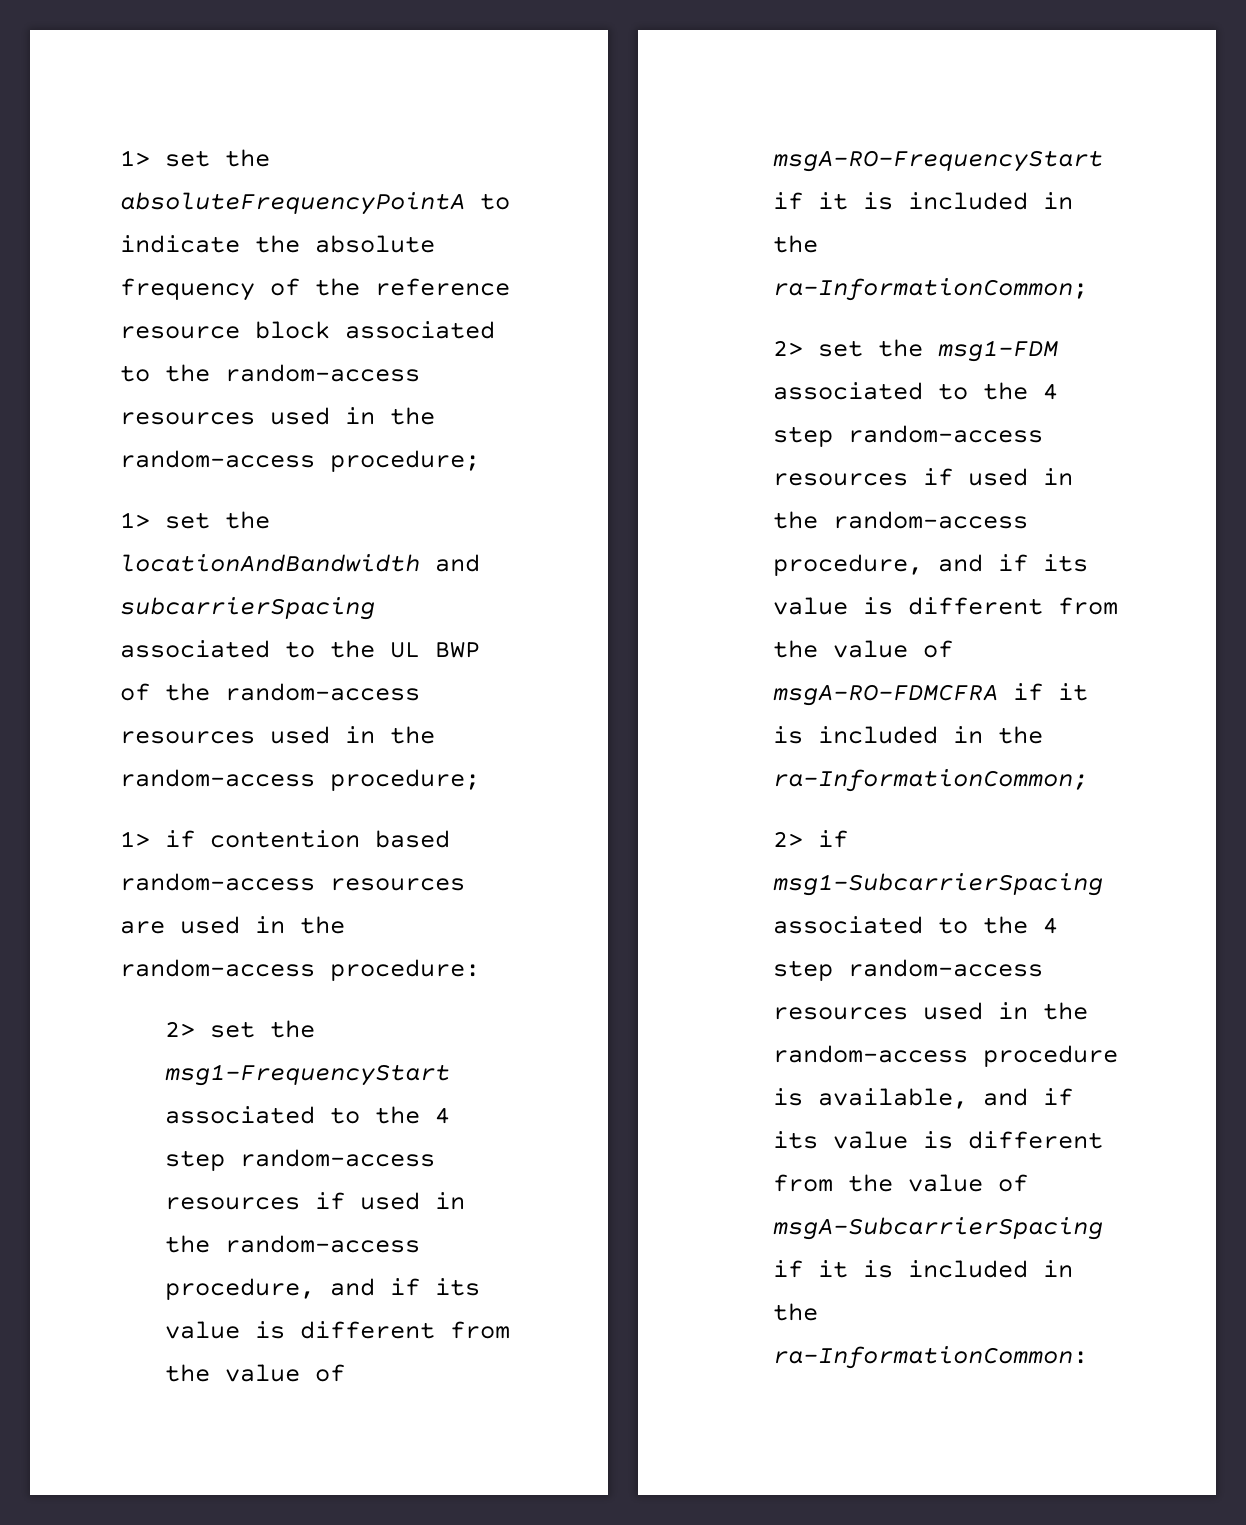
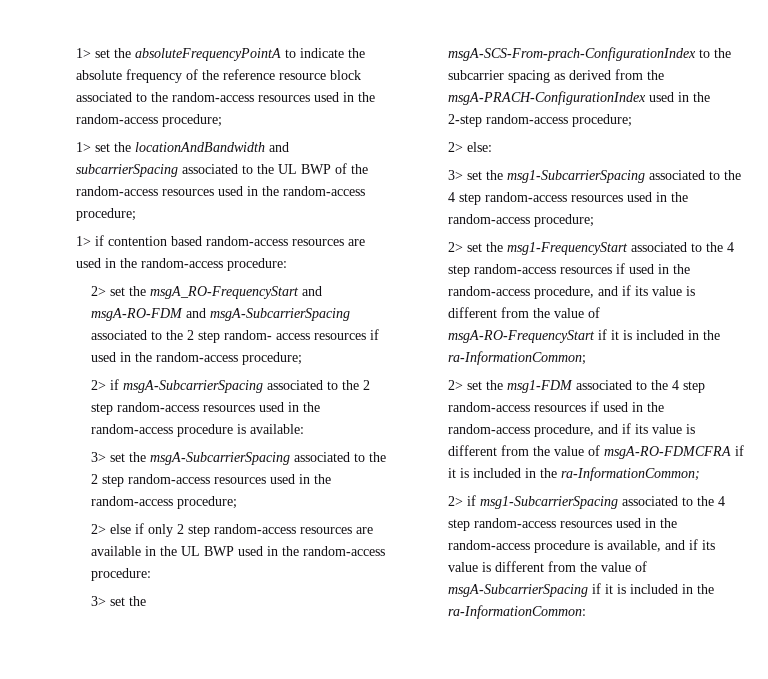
+ 2> set the msgA_RO-FrequencyStart and msgA-RO-FDM and msgA-SubcarrierSpacing associated to the 2 step random- access resources if used in the random-access procedure;
+ 2> if msgA-SubcarrierSpacing associated to the 2 step random-access resources used in the random-access procedure is available:
+ 3> set the msgA-SubcarrierSpacing associated to the 2 step random-access resources used in the random-access procedure;
+ 2> else if only 2 step random-access resources are available in the UL BWP used in the random-access procedure:
+ 3> set the msgA-SCS-From-prach-ConfigurationIndex to the subcarrier spacing as derived from the msgA-PRACH-ConfigurationIndex used in the 2-step random-access procedure;
+ 2> else:
+ 3> set the msg1-SubcarrierSpacing associated to the 4 step random-access resources used in the random-access procedure;

